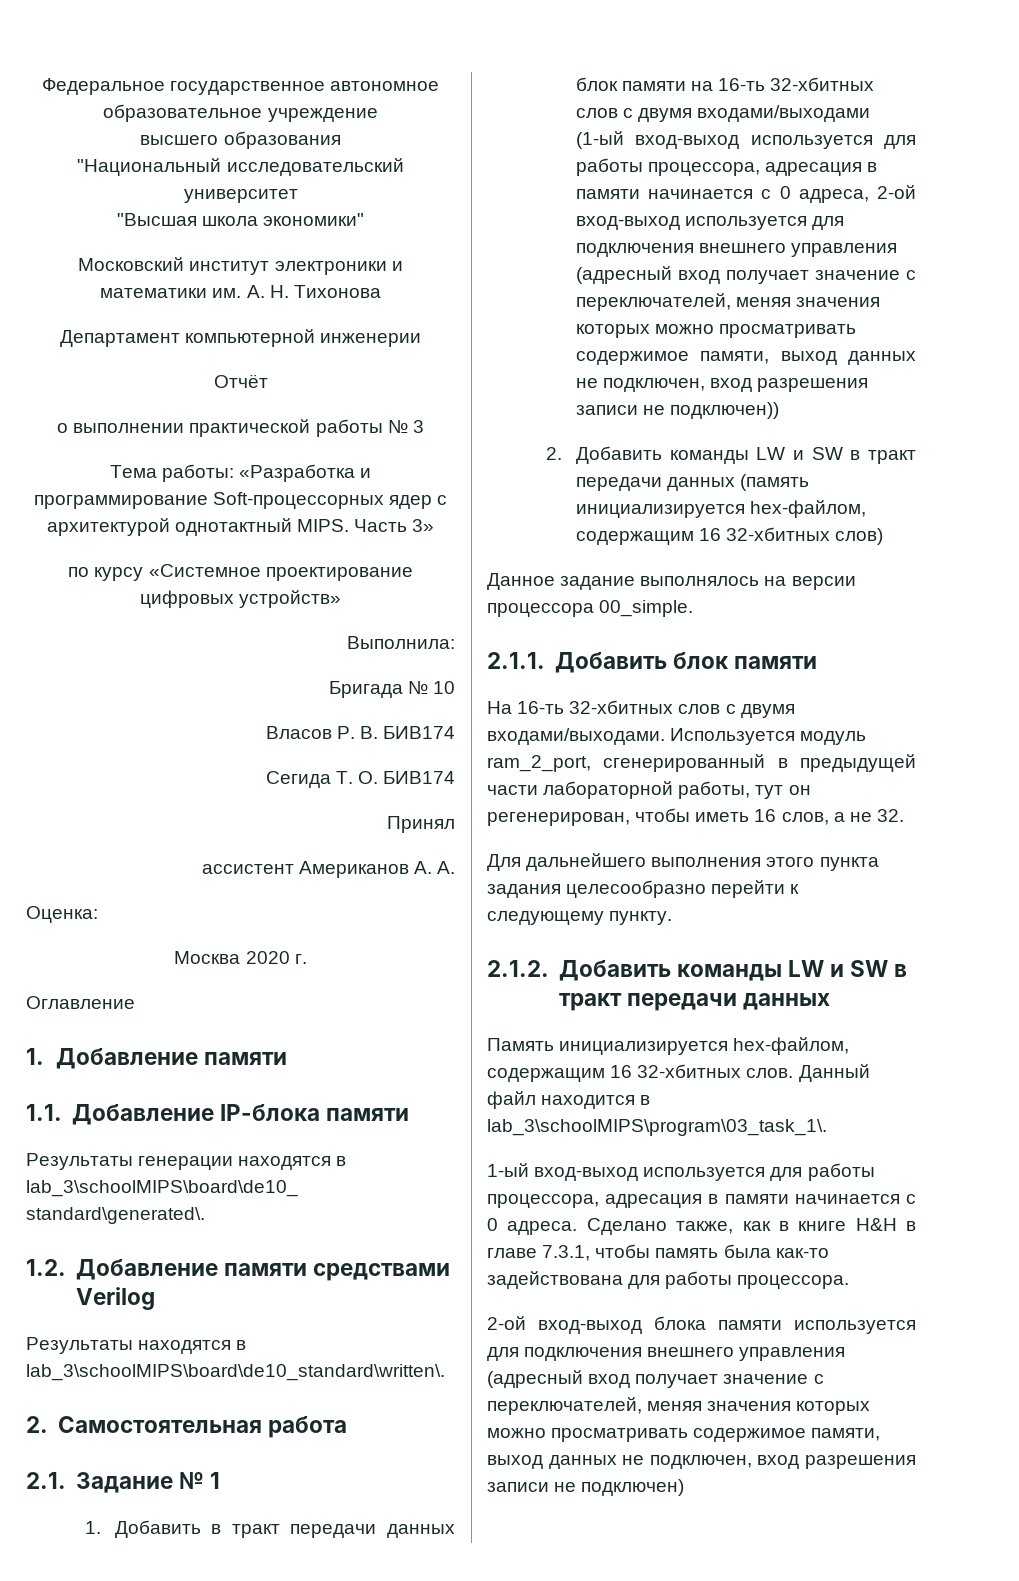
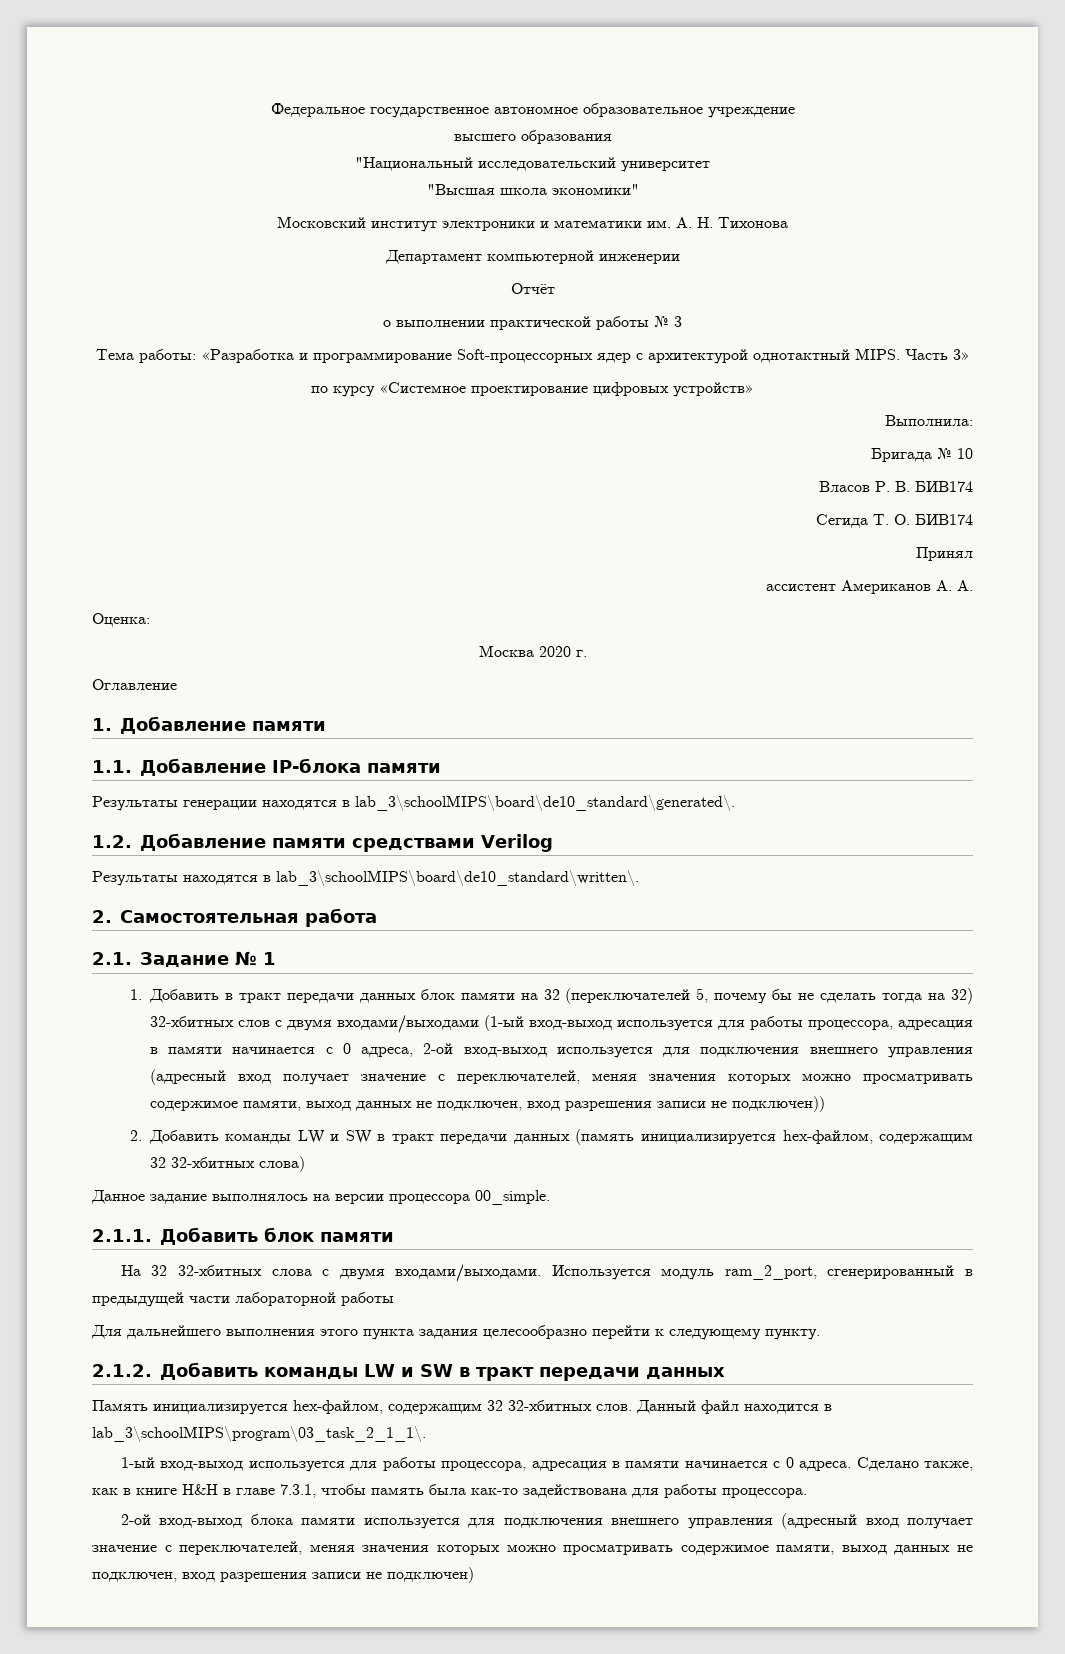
- 1. Добавить в тракт передачи данных блок памяти на 16-ть 32-хбитных слов с двумя входами/выходами (1-ый вход-выход используется для работы процессора, адресация в памяти начинается с 0 адреса, 2-ой вход-выход используется для подключения внешнего управления (адресный вход получает значение с переключателей, меняя значения которых можно просматривать содержимое памяти, выход данных не подключен, вход разрешения записи не подключен))
+ 1. Добавить в тракт передачи данных блок памяти на 32 (переключателей 5, почему бы не сделать тогда на 32) 32-хбитных слов с двумя входами/выходами (1-ый вход-выход используется для работы процессора, адресация в памяти начинается с 0 адреса, 2-ой вход-выход используется для подключения внешнего управления (адресный вход получает значение с переключателей, меняя значения которых можно просматривать содержимое памяти, выход данных не подключен, вход разрешения записи не подключен))
- 2. Добавить команды LW и SW в тракт передачи данных (память инициализируется hex-файлом, содержащим 16 32-хбитных слов)
+ 2. Добавить команды LW и SW в тракт передачи данных (память инициализируется hex-файлом, содержащим 32 32-хбитных слова)
- На 16-ть 32-хбитных слов с двумя входами/выходами.
+ На 32 32-хбитных слова с двумя входами/выходами.
- Используется модуль ram_2_port, сгенерированный в предыдущей части лабораторной работы, тут он регенерирован, чтобы иметь 16 слов, а не 32.
+ Используется модуль ram_2_port, сгенерированный в предыдущей части лабораторной работы
- Память инициализируется hex-файлом, содержащим 16 32-хбитных слов.
+ Память инициализируется hex-файлом, содержащим 32 32-хбитных слов.
- Данный файл находится в lab_3\schoolMIPS\program\03_task_1\.
+ Данный файл находится в lab_3\schoolMIPS\program\03_task_2_1_1\.

